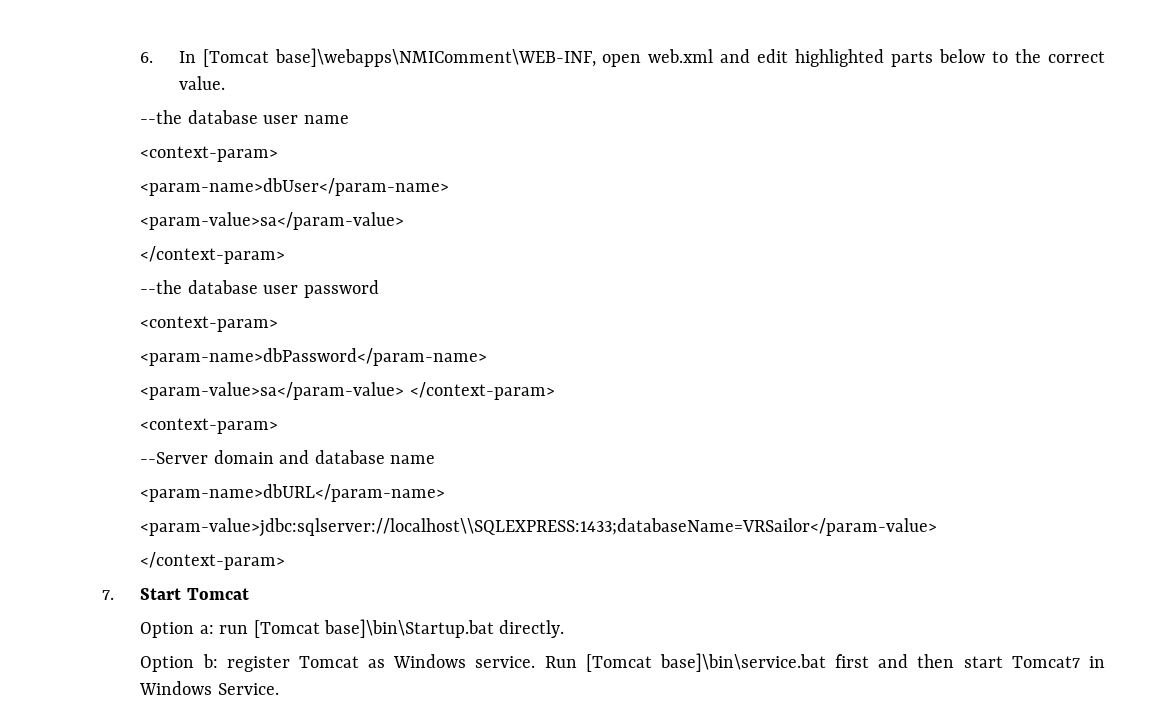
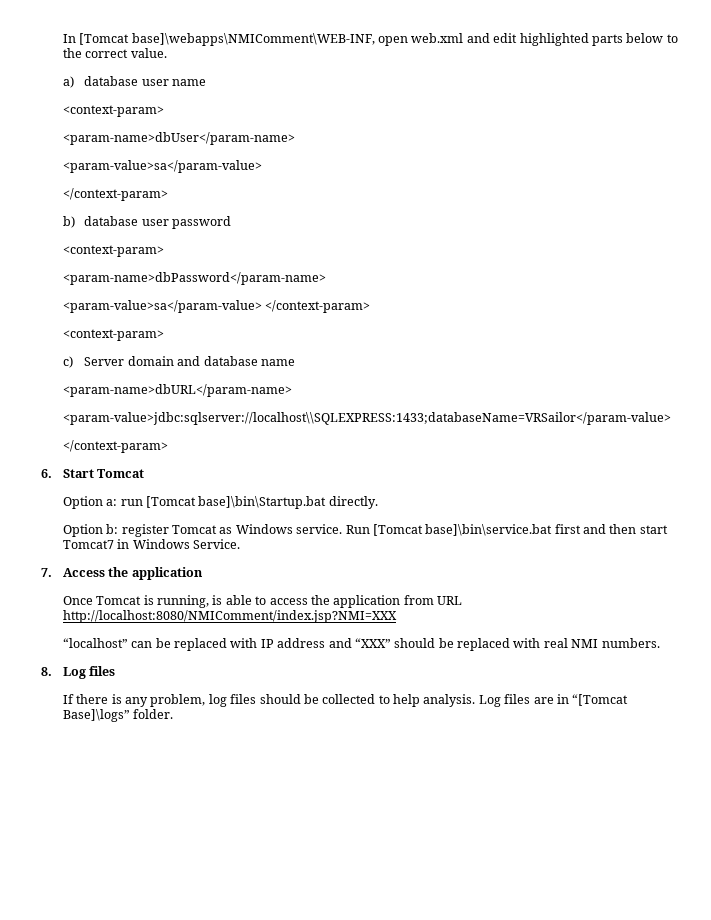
- 6. In [Tomcat base]\webapps\NMIComment\WEB-INF, open web.xml and edit highlighted parts below to the correct value.
+ In [Tomcat base]\webapps\NMIComment\WEB-INF, open web.xml and edit highlighted parts below to the correct value.
- --the database user name
+ a) database user name
- --the database user password
+ b) database user password
- --Server domain and database name
+ c) Server domain and database name
- 7. Start Tomcat
+ 6. Start Tomcat
+ 7. Access the application
+ Once Tomcat is running, is able to access the application from URL http://localhost:8080/NMIComment/index.jsp?NMI=XXX
+ “localhost” can be replaced with IP address and “XXX” should be replaced with real NMI numbers.
+ 8. Log files
+ If there is any problem, log files should be collected to help analysis. Log files are in “[Tomcat Base]\logs” folder.

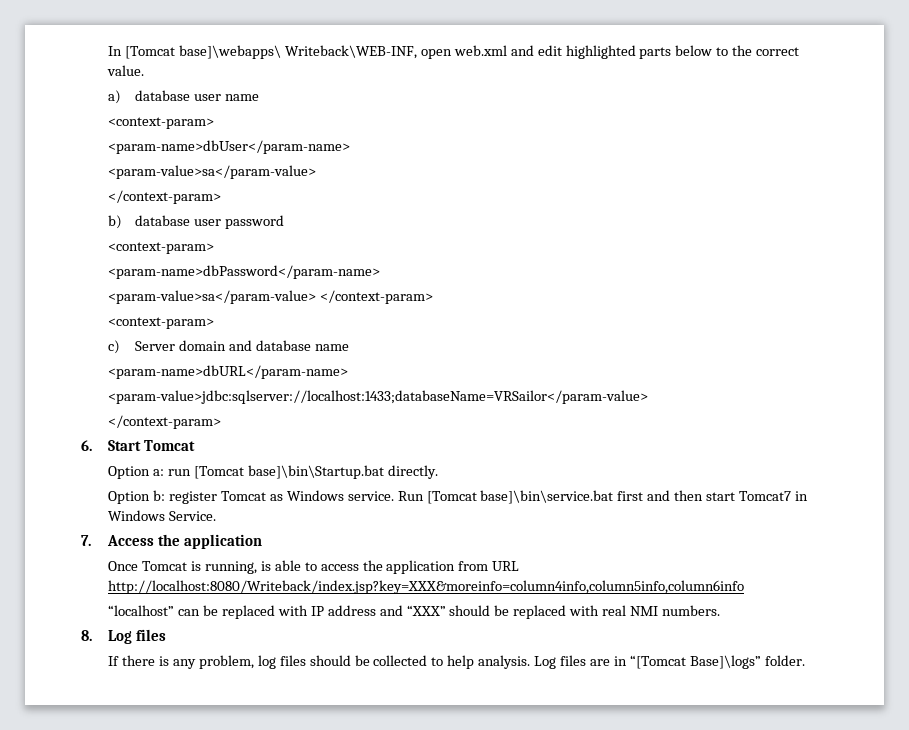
- In [Tomcat base]\webapps\NMIComment\WEB-INF, open web.xml and edit highlighted parts below to the correct value.
+ In [Tomcat base]\webapps\ Writeback\WEB-INF, open web.xml and edit highlighted parts below to the correct value.
- <param-value>jdbc:sqlserver://localhost\\SQLEXPRESS:1433;databaseName=VRSailor</param-value>
+ <param-value>jdbc:sqlserver://localhost:1433;databaseName=VRSailor</param-value>
- Once Tomcat is running, is able to access the application from URL http://localhost:8080/NMIComment/index.jsp?NMI=XXX
+ Once Tomcat is running, is able to access the application from URL http://localhost:8080/Writeback/index.jsp?key=XXX&moreinfo=column4info,column5info,column6info

